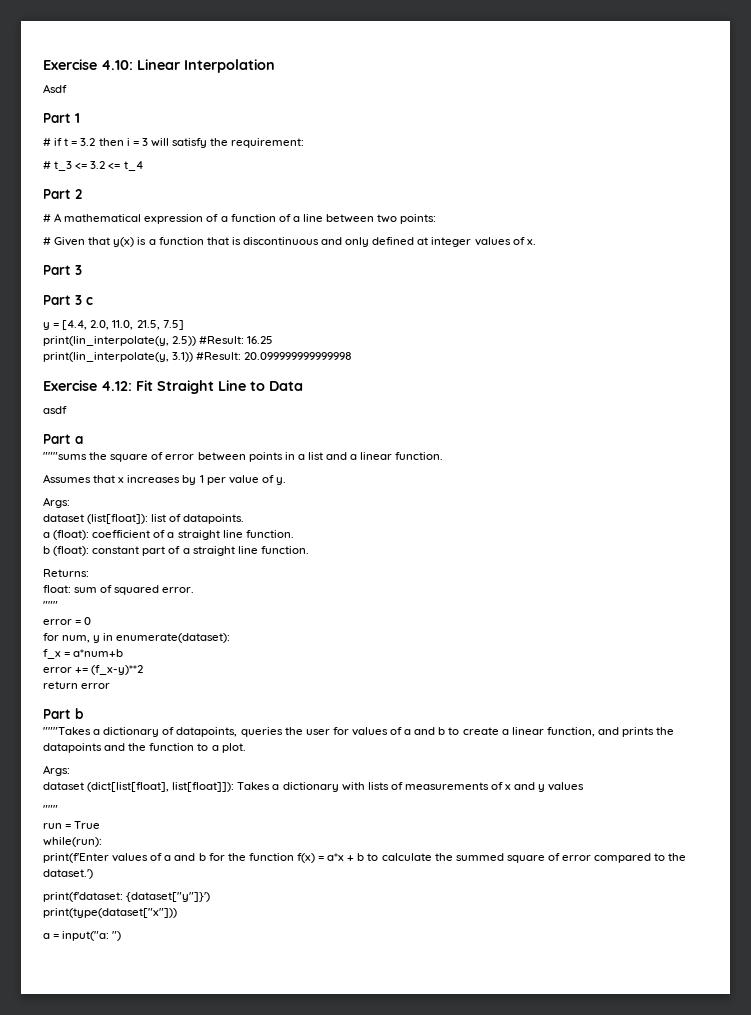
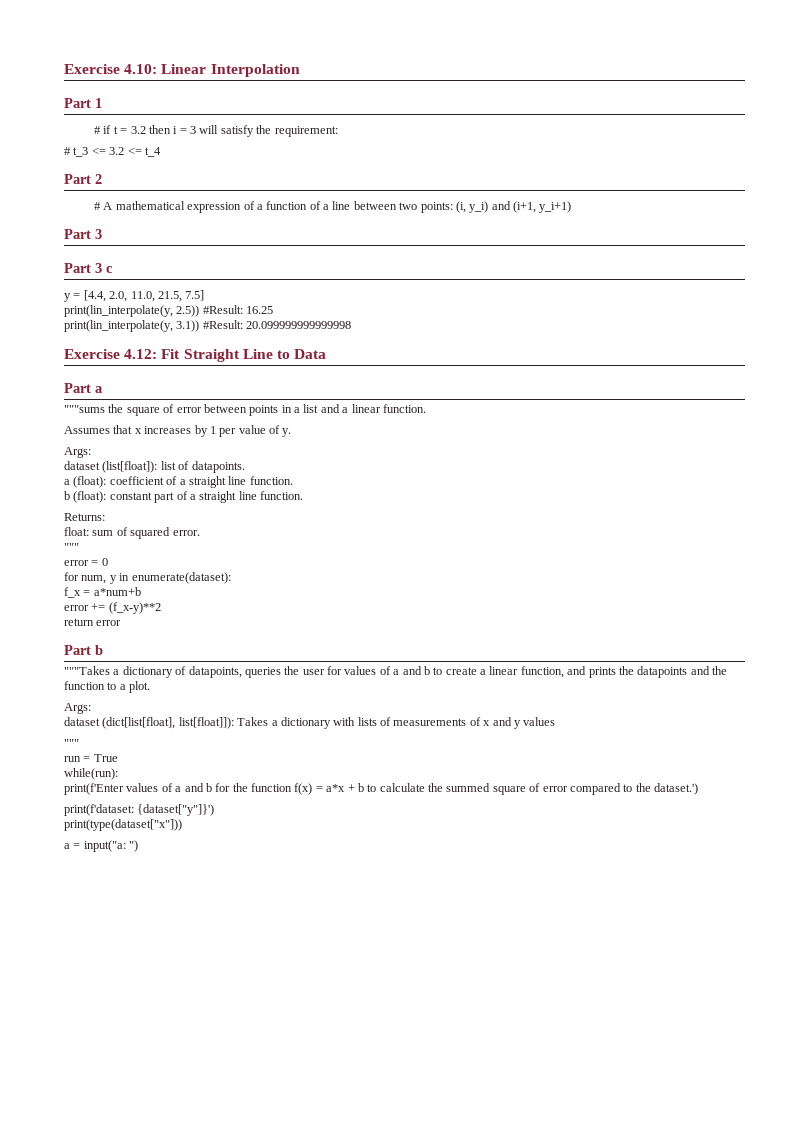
- Asdf
- # A mathematical expression of a function of a line between two points:
- # Given that y(x) is a function that is discontinuous and only defined at integer values of x.
+ # A mathematical expression of a function of a line between two points: (i, y_i) and (i+1, y_i+1)
- asdf

